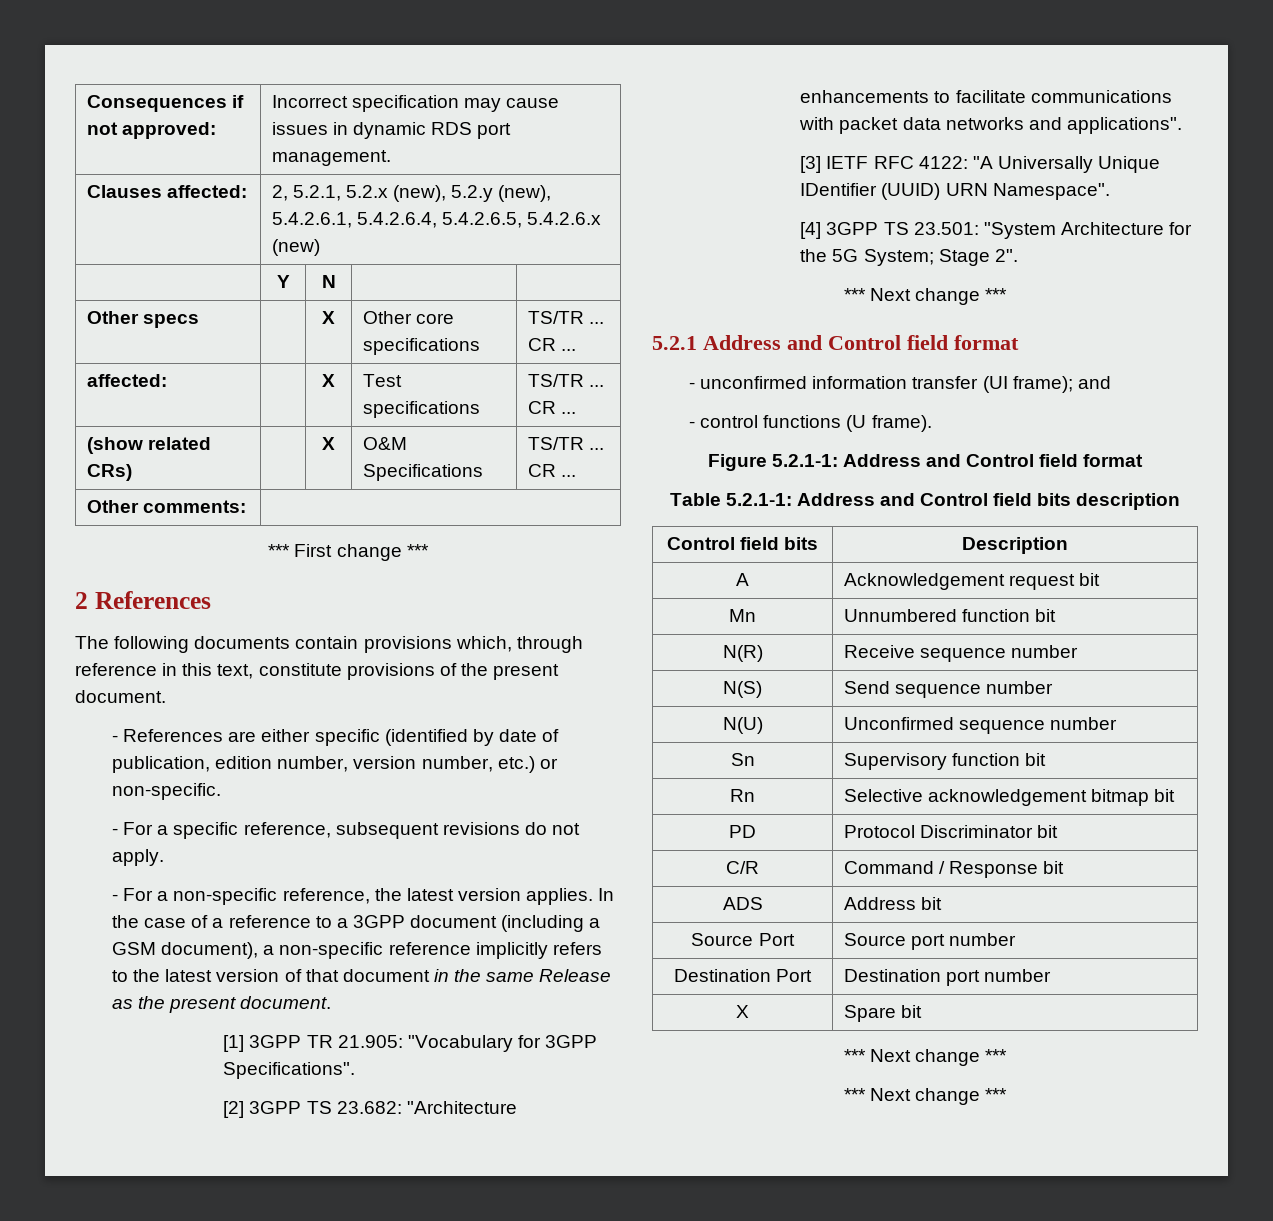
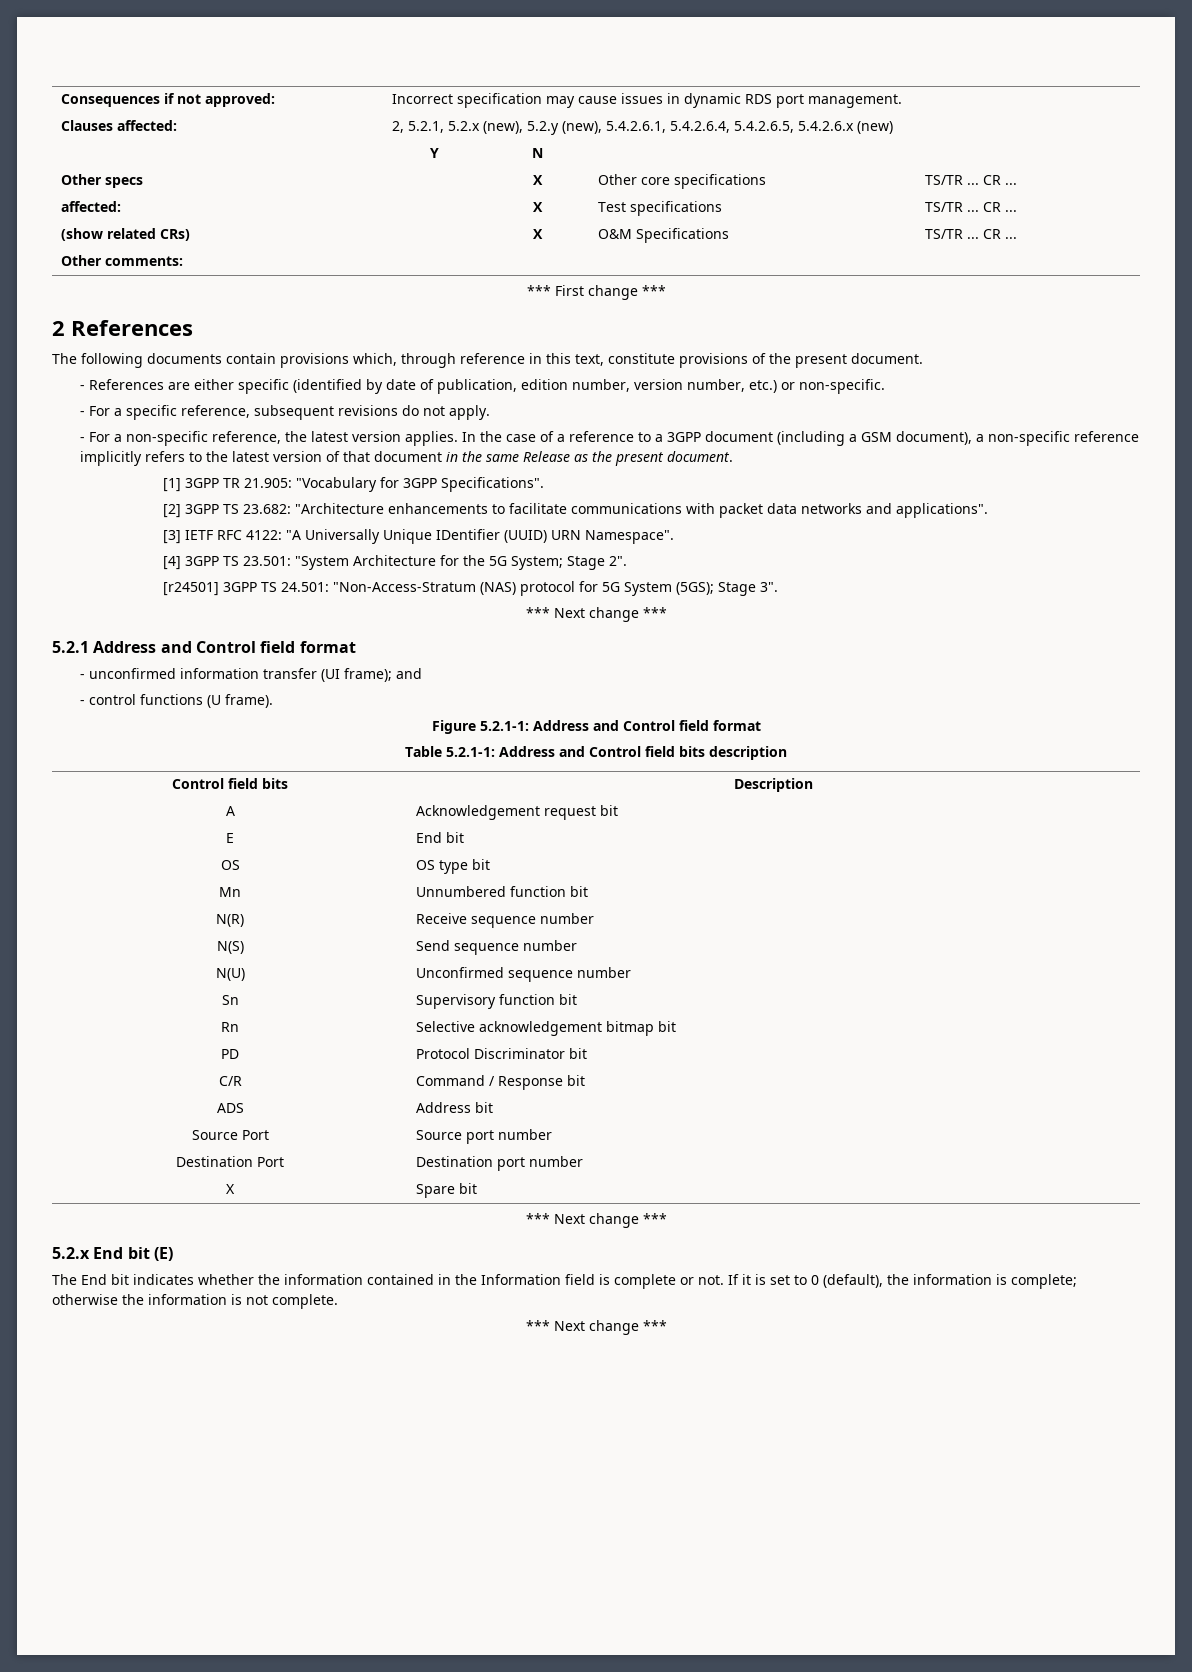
+ [r24501] 3GPP TS 24.501: "Non-Access-Stratum (NAS) protocol for 5G System (5GS); Stage 3".
+ E | End bit
+ OS | OS type bit
+ 5.2.x End bit (E)
+ The End bit indicates whether the information contained in the Information field is complete or not. If it is set to 0 (default), the information is complete; otherwise the information is not complete.

